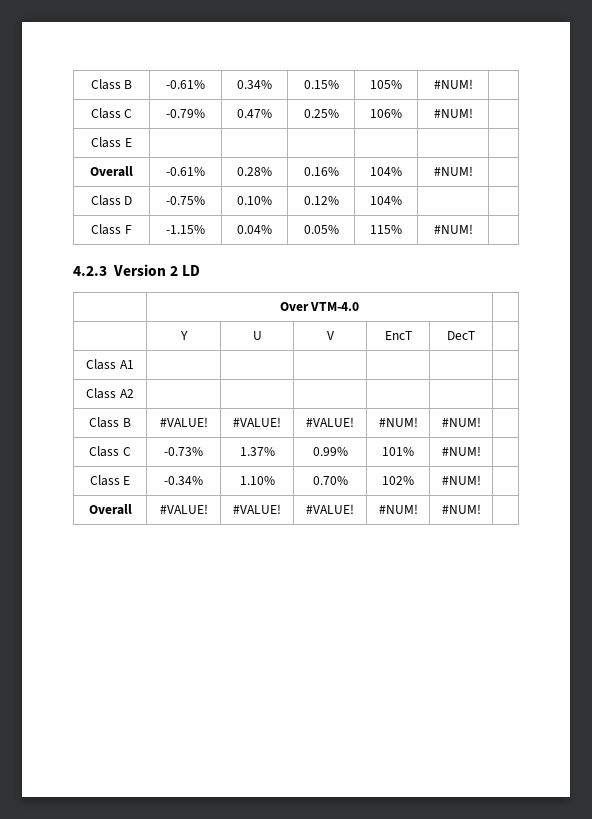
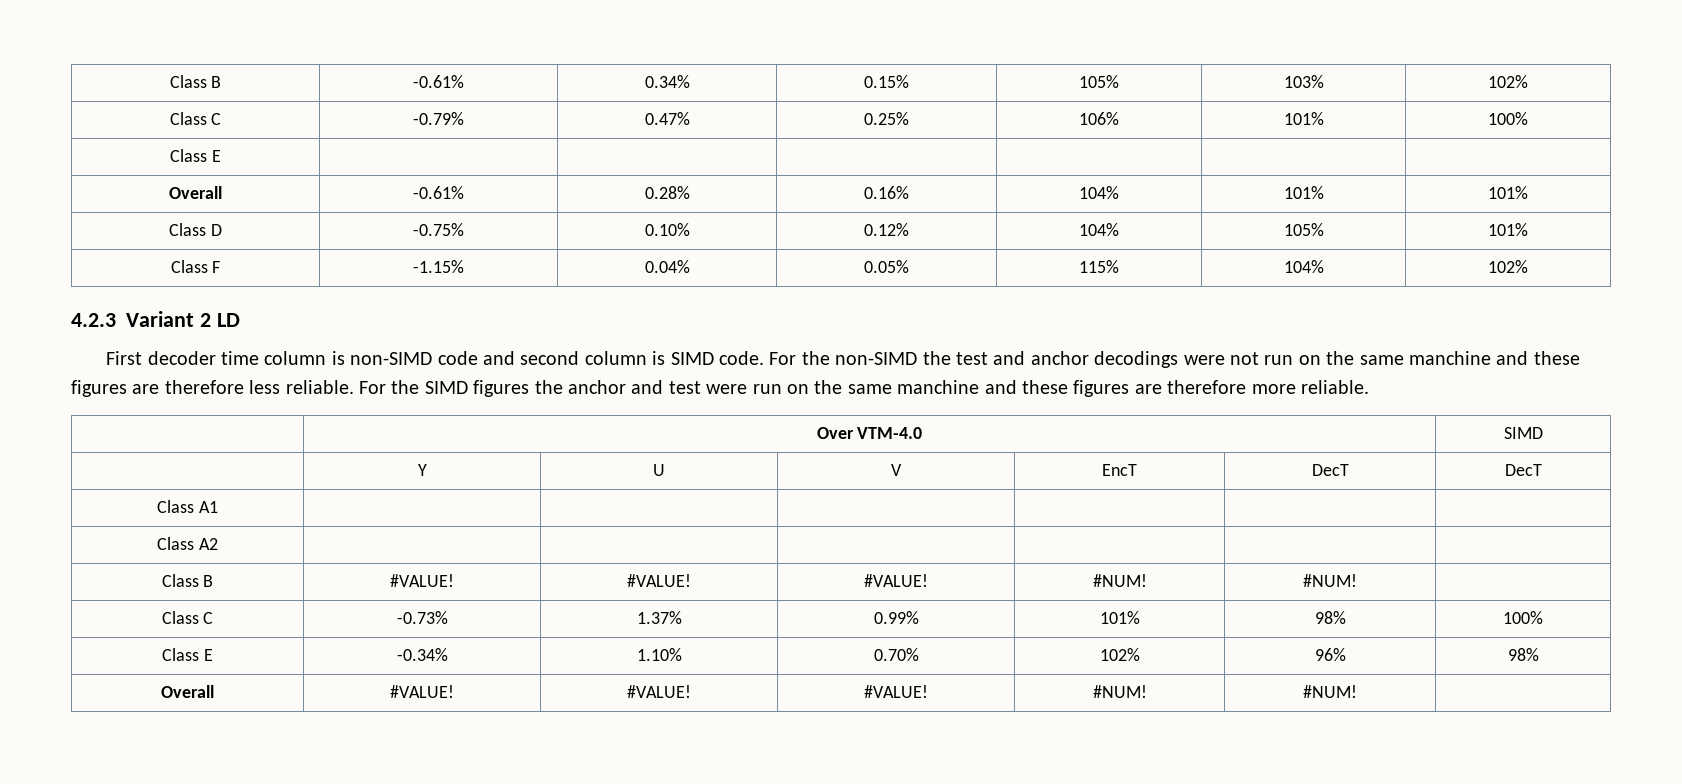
- Class B | -0.61% | 0.34% | 0.15% | 105% | #NUM! |
+ Class B | -0.61% | 0.34% | 0.15% | 105% | 103% | 102%
- Class C | -0.79% | 0.47% | 0.25% | 106% | #NUM! |
+ Class C | -0.79% | 0.47% | 0.25% | 106% | 101% | 100%
- Overall | -0.61% | 0.28% | 0.16% | 104% | #NUM! |
+ Overall | -0.61% | 0.28% | 0.16% | 104% | 101% | 101%
- Class D | -0.75% | 0.10% | 0.12% | 104% | |
+ Class D | -0.75% | 0.10% | 0.12% | 104% | 105% | 101%
- Class F | -1.15% | 0.04% | 0.05% | 115% | #NUM! |
+ Class F | -1.15% | 0.04% | 0.05% | 115% | 104% | 102%
- 4.2.3 Version 2 LD
+ 4.2.3 Variant 2 LD
+ First decoder time column is non-SIMD code and second column is SIMD code. For the non-SIMD the test and anchor decodings were not run on the same manchine and these figures are therefore less reliable. For the SIMD figures the anchor and test were run on the same manchine and these figures are therefore more reliable.
- | Over VTM-4.0 |
+ | Over VTM-4.0 | SIMD
- | Y | U | V | EncT | DecT |
+ | Y | U | V | EncT | DecT | DecT
- Class C | -0.73% | 1.37% | 0.99% | 101% | #NUM! |
+ Class C | -0.73% | 1.37% | 0.99% | 101% | 98% | 100%
- Class E | -0.34% | 1.10% | 0.70% | 102% | #NUM! |
+ Class E | -0.34% | 1.10% | 0.70% | 102% | 96% | 98%

